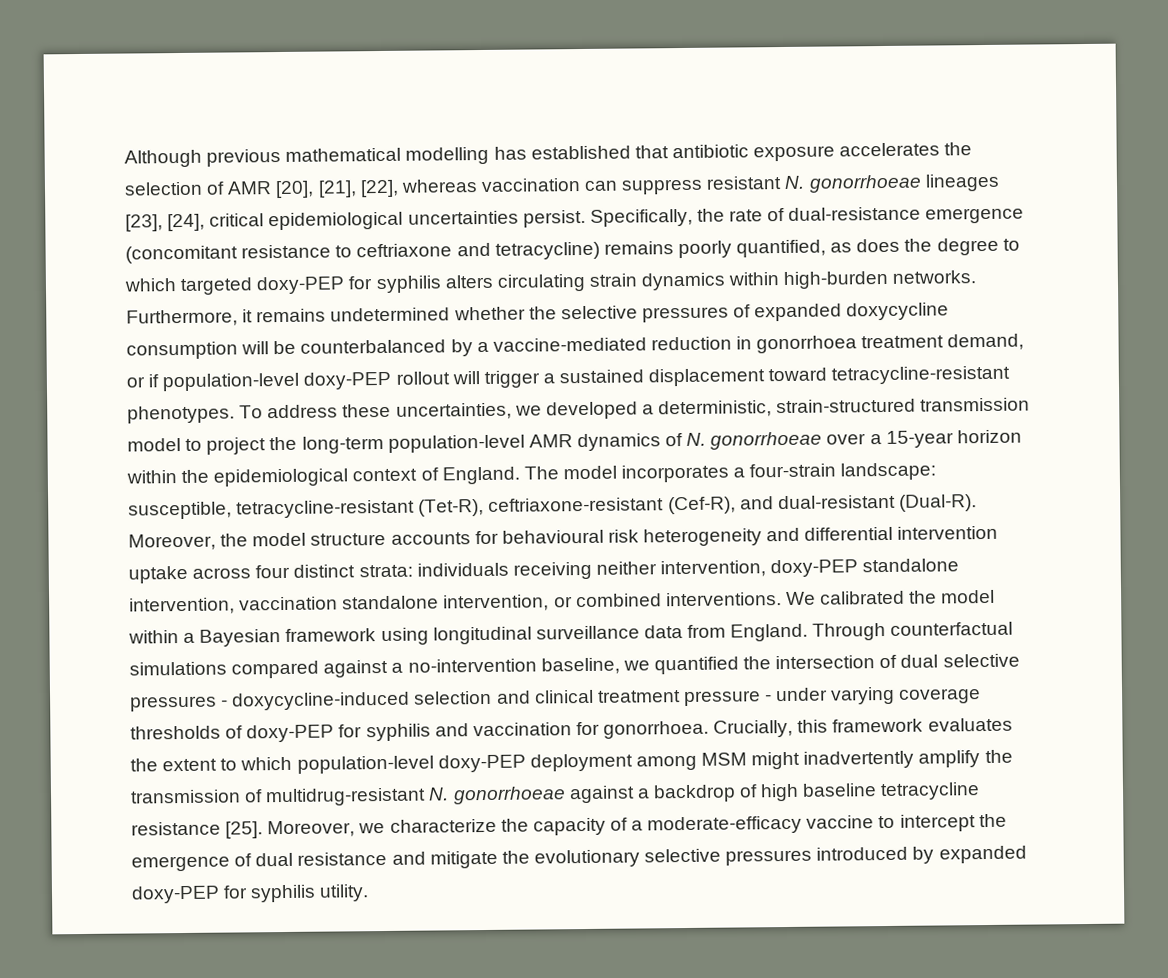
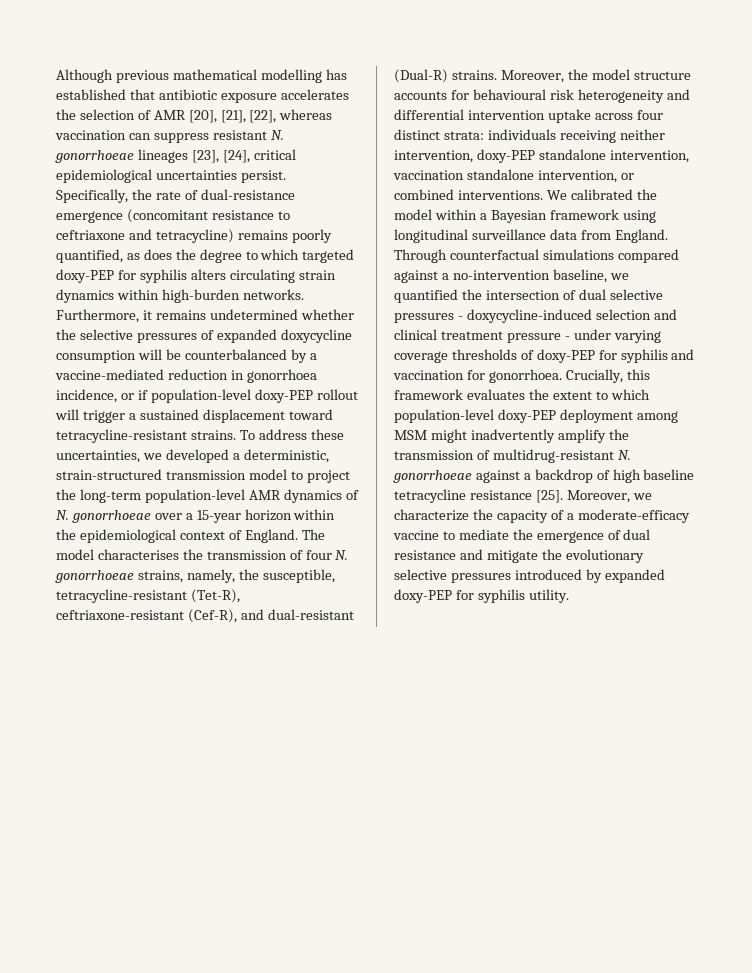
- Furthermore, it remains undetermined whether the selective pressures of expanded doxycycline consumption will be counterbalanced by a vaccine-mediated reduction in gonorrhoea treatment demand, or if population-level doxy-PEP rollout will trigger a sustained displacement toward tetracycline-resistant phenotypes.
+ Furthermore, it remains undetermined whether the selective pressures of expanded doxycycline consumption will be counterbalanced by a vaccine-mediated reduction in gonorrhoea incidence, or if population-level doxy-PEP rollout will trigger a sustained displacement toward tetracycline-resistant strains.
- The model incorporates a four-strain landscape: susceptible, tetracycline-resistant (Tet-R), ceftriaxone-resistant (Cef-R), and dual-resistant (Dual-R).
+ The model characterises the transmission of four N. gonorrhoeae strains, namely, the susceptible, tetracycline-resistant (Tet-R), ceftriaxone-resistant (Cef-R), and dual-resistant (Dual-R) strains.
- Moreover, we characterize the capacity of a moderate-efficacy vaccine to intercept the emergence of dual resistance and mitigate the evolutionary selective pressures introduced by expanded doxy-PEP for syphilis utility.
+ Moreover, we characterize the capacity of a moderate-efficacy vaccine to mediate the emergence of dual resistance and mitigate the evolutionary selective pressures introduced by expanded doxy-PEP for syphilis utility.

